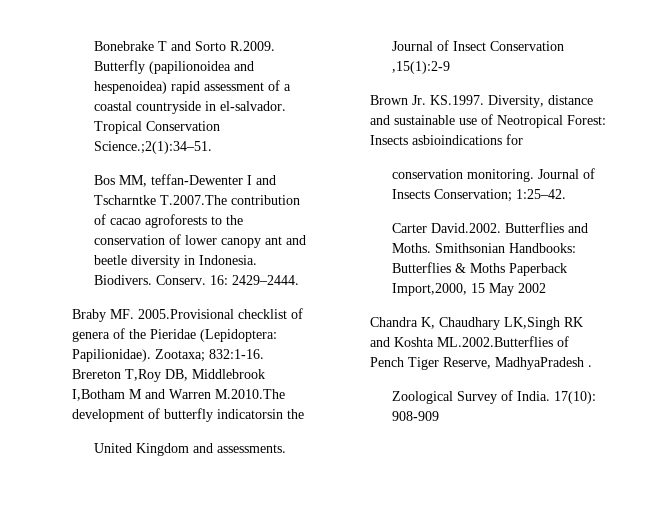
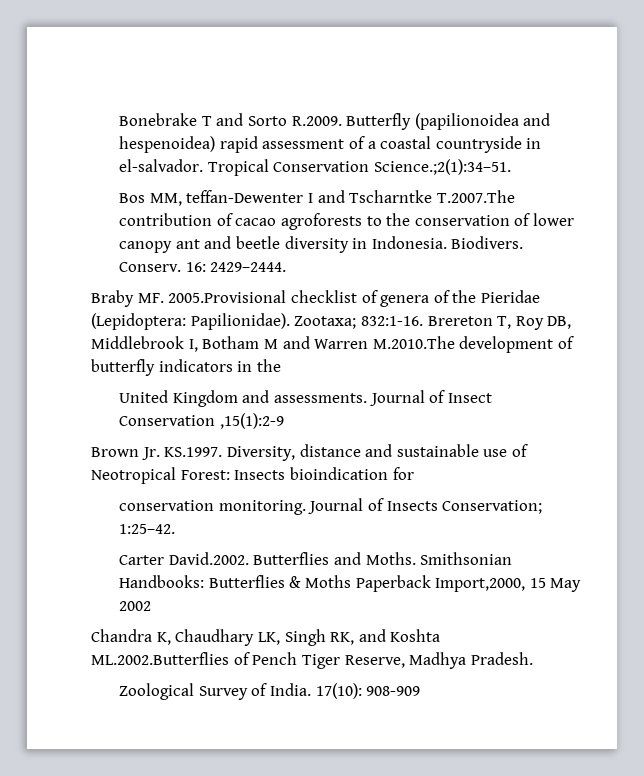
- Brereton T,Roy DB, Middlebrook I,Botham M and Warren M.2010.The development of butterfly indicatorsin the
+ Brereton T, Roy DB, Middlebrook I, Botham M and Warren M.2010.The development of butterfly indicators in the
- Brown Jr. KS.1997. Diversity, distance and sustainable use of Neotropical Forest: Insects asbioindications for
+ Brown Jr. KS.1997. Diversity, distance and sustainable use of Neotropical Forest: Insects bioindication for
- Chandra K, Chaudhary LK,Singh RK and Koshta ML.2002.Butterflies of Pench Tiger Reserve, MadhyaPradesh .
+ Chandra K, Chaudhary LK, Singh RK, and Koshta ML.2002.Butterflies of Pench Tiger Reserve, Madhya Pradesh.

